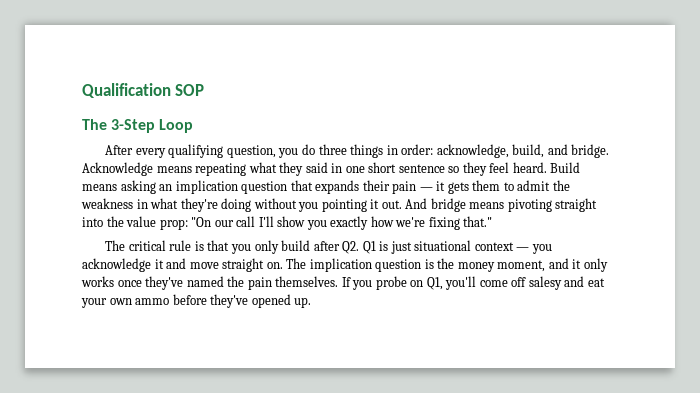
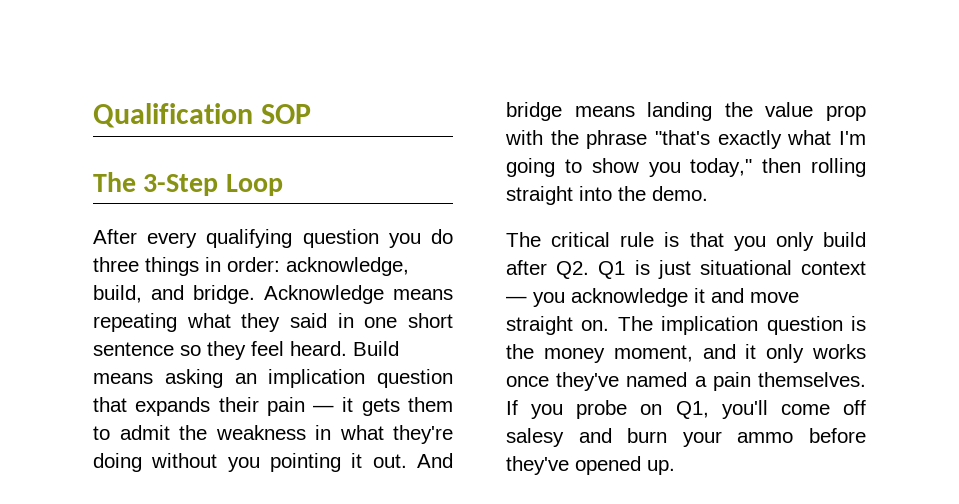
- After every qualifying question, you do three things in order: acknowledge, build, and bridge.
+ After every qualifying question you do three things in order: acknowledge, build, and bridge.
- And bridge means pivoting straight into the value prop: "On our call I'll show you exactly how we're fixing that."
+ And bridge means landing the value prop with the phrase "that's exactly what I'm going to show you today," then rolling straight into the demo.
- The implication question is the money moment, and it only works once they've named the pain themselves.
+ The implication question is the money moment, and it only works once they've named a pain themselves.
- If you probe on Q1, you'll come off salesy and eat your own ammo before they've opened up.
+ If you probe on Q1, you'll come off salesy and burn your ammo before they've opened up.

